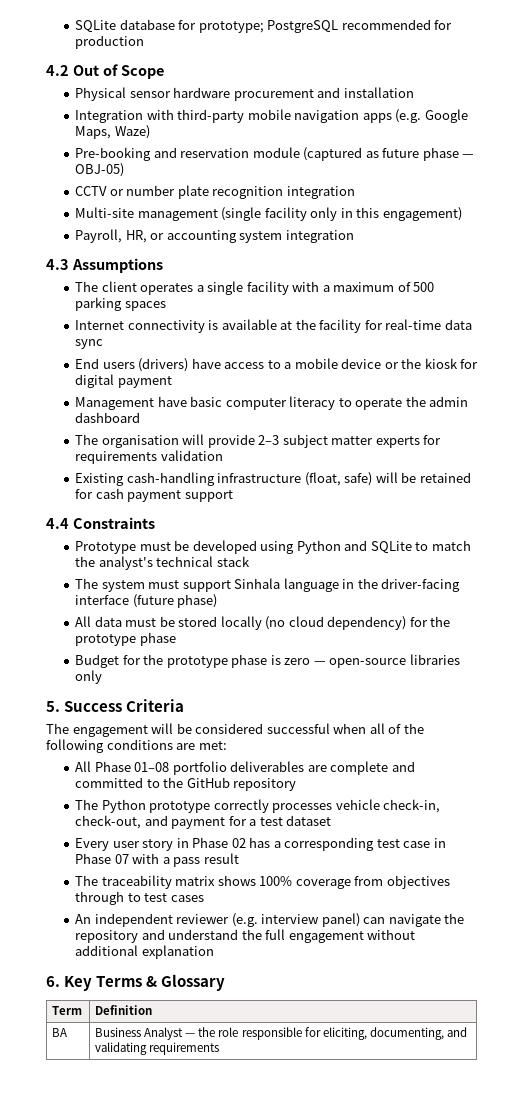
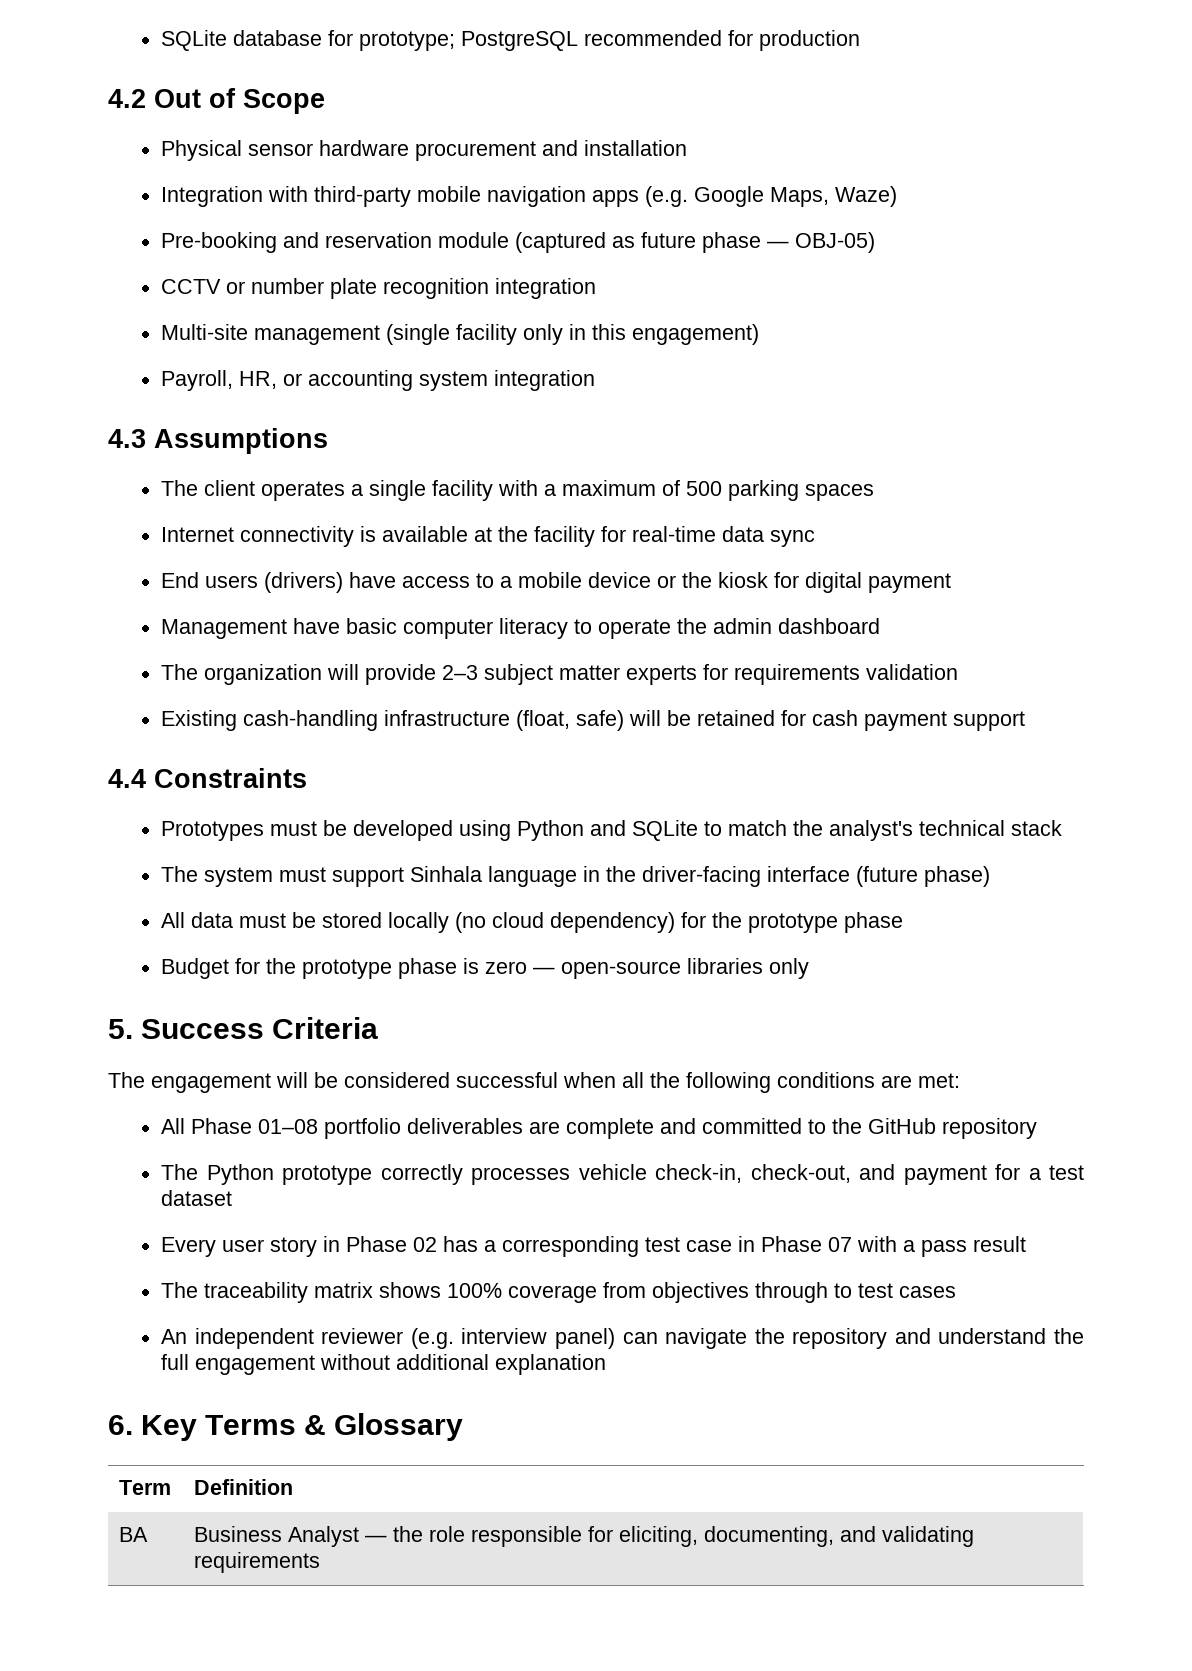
- The organisation will provide 2–3 subject matter experts for requirements validation
+ The organization will provide 2–3 subject matter experts for requirements validation
- Prototype must be developed using Python and SQLite to match the analyst's technical stack
+ Prototypes must be developed using Python and SQLite to match the analyst's technical stack
- The engagement will be considered successful when all of the following conditions are met:
+ The engagement will be considered successful when all the following conditions are met:

